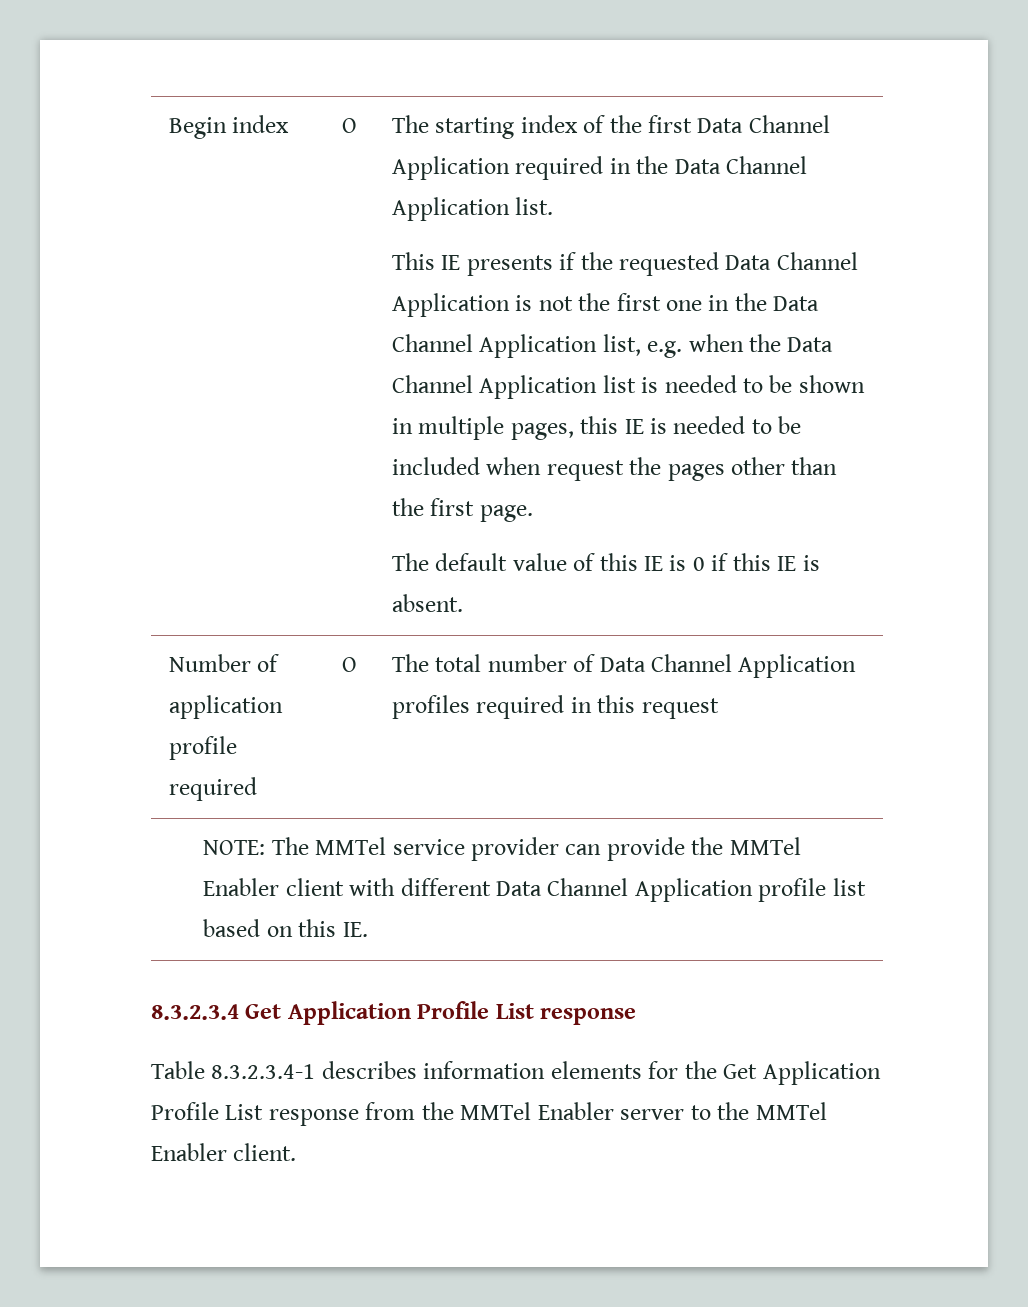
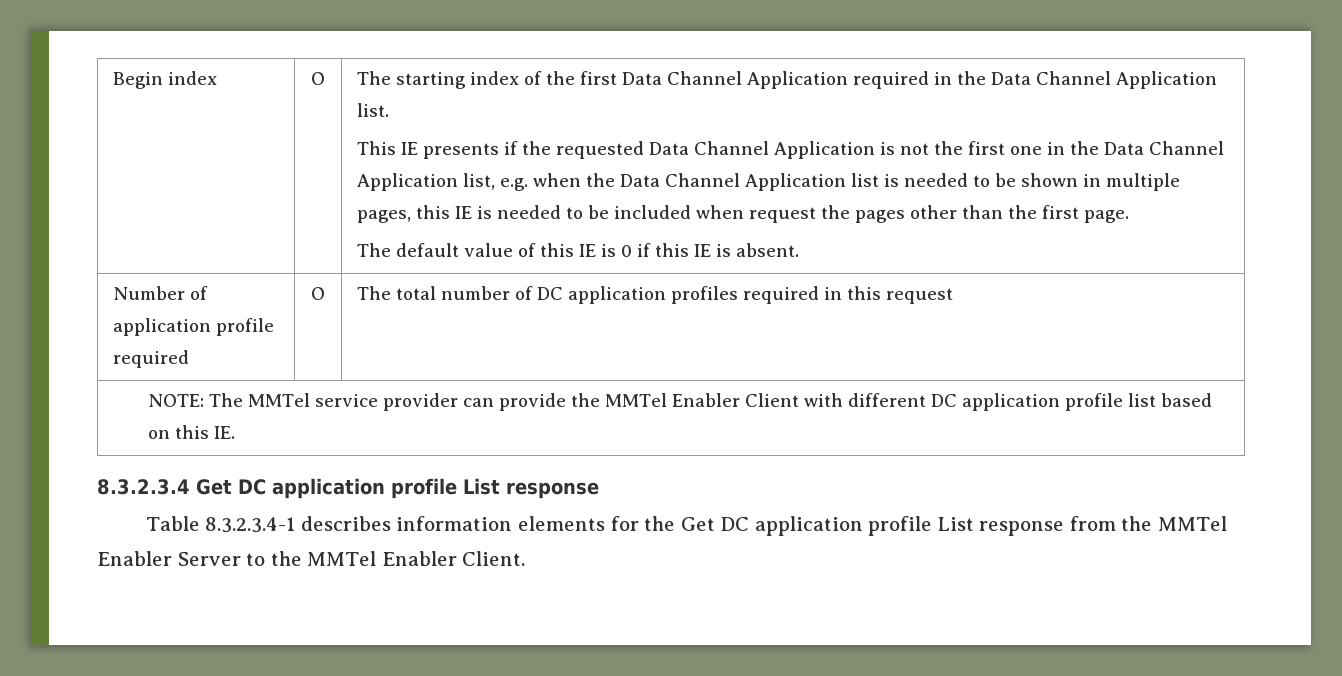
- Number of application profile required | O | The total number of Data Channel Application profiles required in this request
+ Number of application profile required | O | The total number of DC application profiles required in this request
- NOTE: The MMTel service provider can provide the MMTel Enabler client with different Data Channel Application profile list based on this IE.
+ NOTE: The MMTel service provider can provide the MMTel Enabler Client with different DC application profile list based on this IE.
- 8.3.2.3.4 Get Application Profile List response
+ 8.3.2.3.4 Get DC application profile List response
- Table 8.3.2.3.4-1 describes information elements for the Get Application Profile List response from the MMTel Enabler server to the MMTel Enabler client.
+ Table 8.3.2.3.4-1 describes information elements for the Get DC application profile List response from the MMTel Enabler Server to the MMTel Enabler Client.

